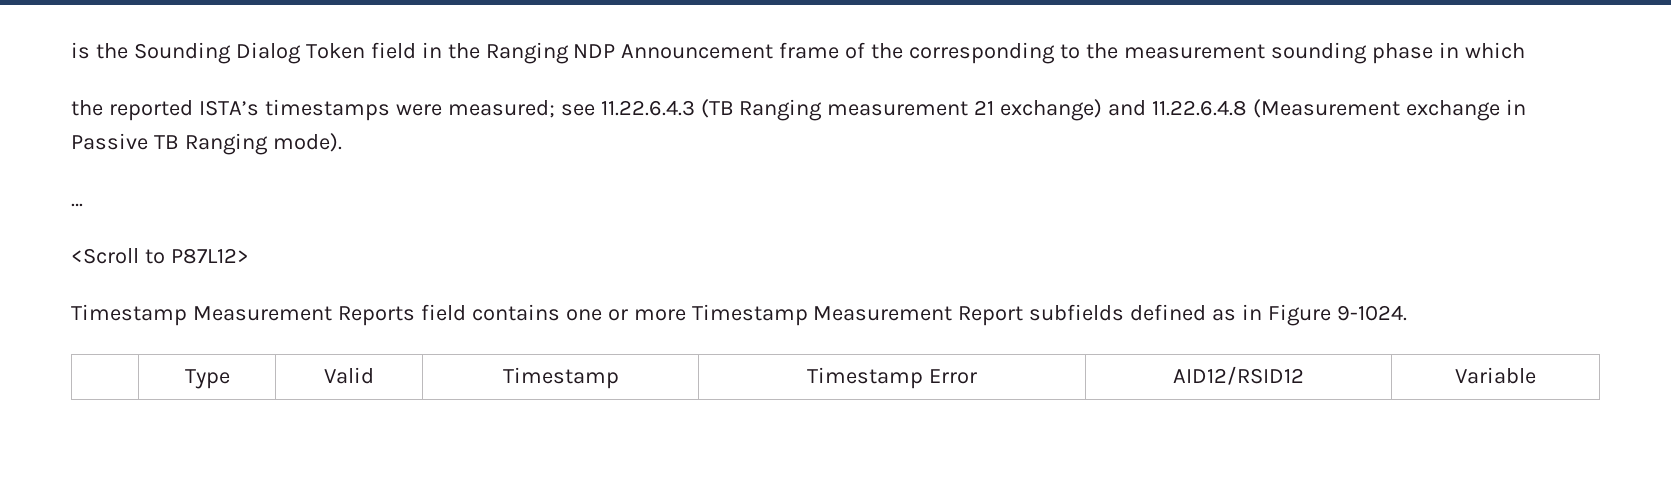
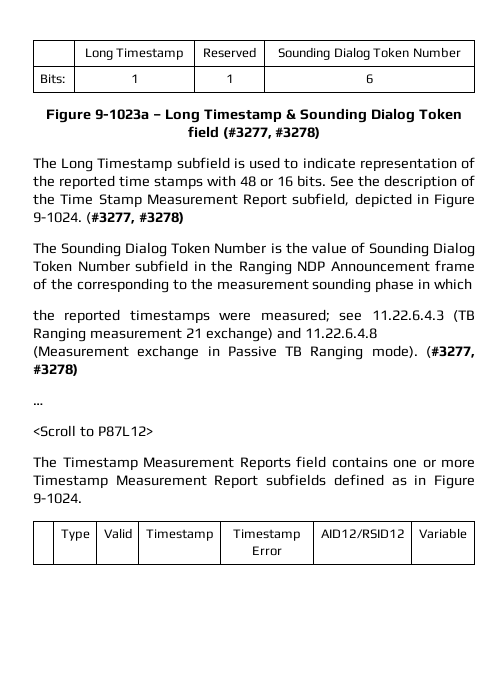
- is the Sounding Dialog Token field in the Ranging NDP Announcement frame of the corresponding to the measurement sounding phase in which
+ | Long Timestamp | Reserved | Sounding Dialog Token Number
+ Bits: | 1 | 1 | 6
+ Figure 9-1023a – Long Timestamp & Sounding Dialog Token field (#3277, #3278)
+ The Long Timestamp subfield is used to indicate representation of the reported time stamps with 48 or 16 bits. See the description of the Time Stamp Measurement Report subfield, depicted in Figure 9-1024. (#3277, #3278)
+ The Sounding Dialog Token Number is the value of Sounding Dialog Token Number subfield in the Ranging NDP Announcement frame of the corresponding to the measurement sounding phase in which
- the reported ISTA’s timestamps were measured; see 11.22.6.4.3 (TB Ranging measurement 21 exchange) and 11.22.6.4.8 (Measurement exchange in Passive TB Ranging mode).
+ the reported timestamps were measured; see 11.22.6.4.3 (TB Ranging measurement 21 exchange) and 11.22.6.4.8 (Measurement exchange in Passive TB Ranging mode). (#3277, #3278)
- Timestamp Measurement Reports field contains one or more Timestamp Measurement Report subfields defined as in Figure 9-1024.
+ The Timestamp Measurement Reports field contains one or more Timestamp Measurement Report subfields defined as in Figure 9-1024.

